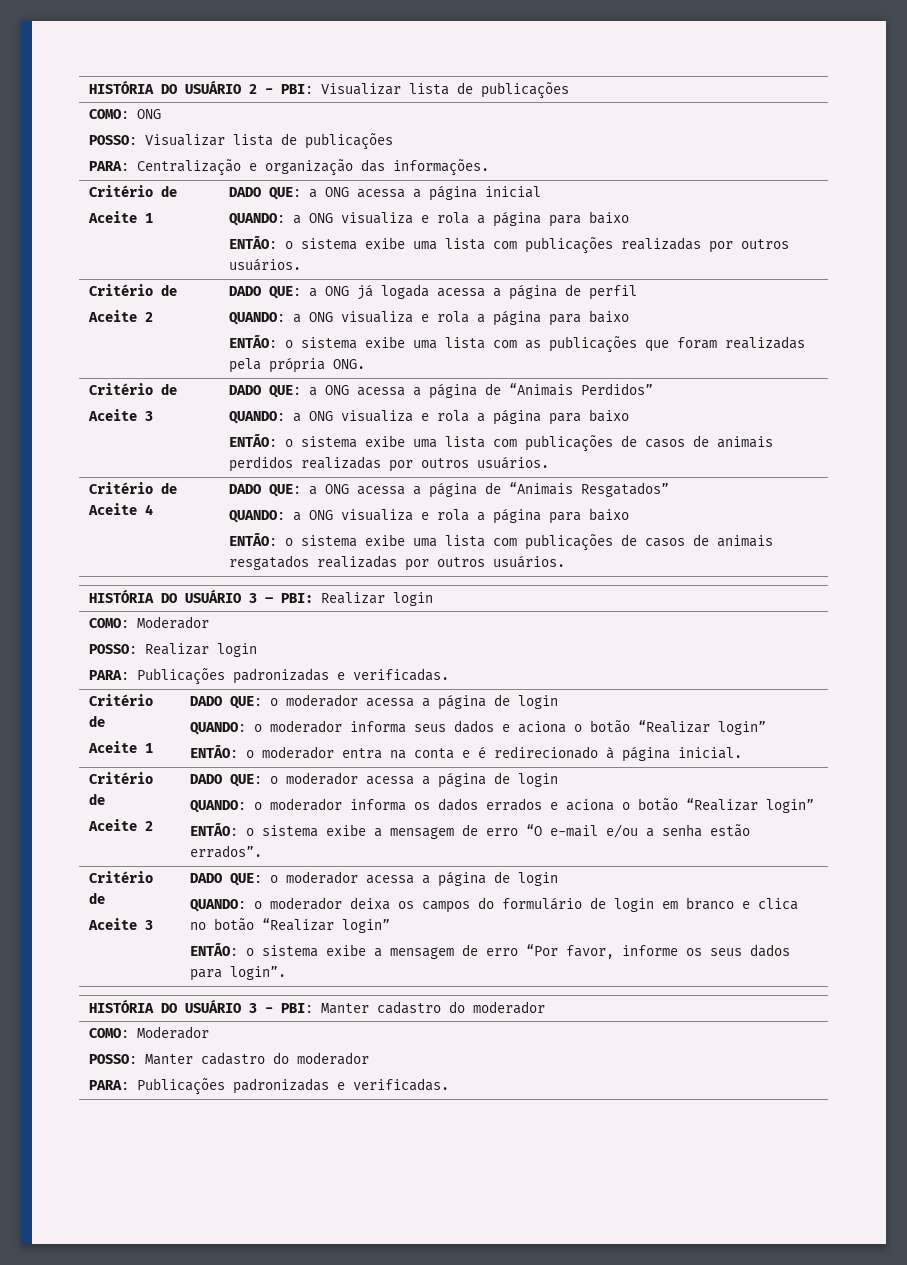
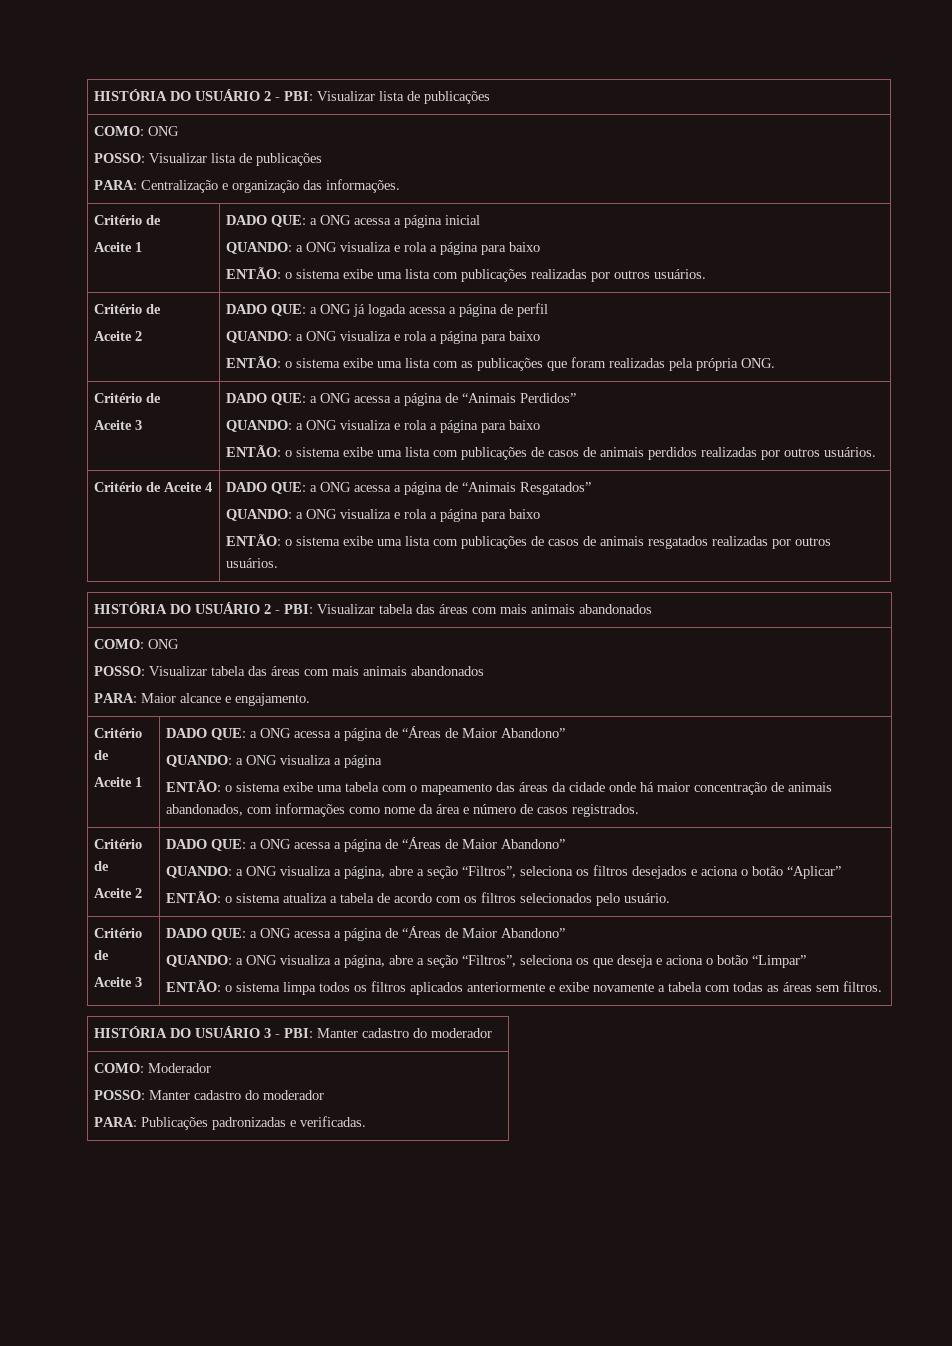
- HISTÓRIA DO USUÁRIO 3 – PBI: Realizar login
- COMO: Moderador
- POSSO: Realizar login
- PARA: Publicações padronizadas e verificadas.
+ HISTÓRIA DO USUÁRIO 2 - PBI: Visualizar tabela das áreas com mais animais abandonados
+ COMO: ONG
+ POSSO: Visualizar tabela das áreas com mais animais abandonados
+ PARA: Maior alcance e engajamento.
  Critério de
- Aceite 1 | DADO QUE: o moderador acessa a página de login
- QUANDO: o moderador informa seus dados e aciona o botão “Realizar login”
- ENTÃO: o moderador entra na conta e é redirecionado à página inicial.
+ Aceite 1 | DADO QUE: a ONG acessa a página de “Áreas de Maior Abandono”
+ QUANDO: a ONG visualiza a página
+ ENTÃO: o sistema exibe uma tabela com o mapeamento das áreas da cidade onde há maior concentração de animais abandonados, com informações como nome da área e número de casos registrados.
  Critério de
- Aceite 2 | DADO QUE: o moderador acessa a página de login
- QUANDO: o moderador informa os dados errados e aciona o botão “Realizar login”
- ENTÃO: o sistema exibe a mensagem de erro “O e-mail e/ou a senha estão errados”.
+ Aceite 2 | DADO QUE: a ONG acessa a página de “Áreas de Maior Abandono”
+ QUANDO: a ONG visualiza a página, abre a seção “Filtros”, seleciona os filtros desejados e aciona o botão “Aplicar”
+ ENTÃO: o sistema atualiza a tabela de acordo com os filtros selecionados pelo usuário.
  Critério de
- Aceite 3 | DADO QUE: o moderador acessa a página de login
- QUANDO: o moderador deixa os campos do formulário de login em branco e clica no botão “Realizar login”
- ENTÃO: o sistema exibe a mensagem de erro “Por favor, informe os seus dados para login”.
+ Aceite 3 | DADO QUE: a ONG acessa a página de “Áreas de Maior Abandono”
+ QUANDO: a ONG visualiza a página, abre a seção “Filtros”, seleciona os que deseja e aciona o botão “Limpar”
+ ENTÃO: o sistema limpa todos os filtros aplicados anteriormente e exibe novamente a tabela com todas as áreas sem filtros.

